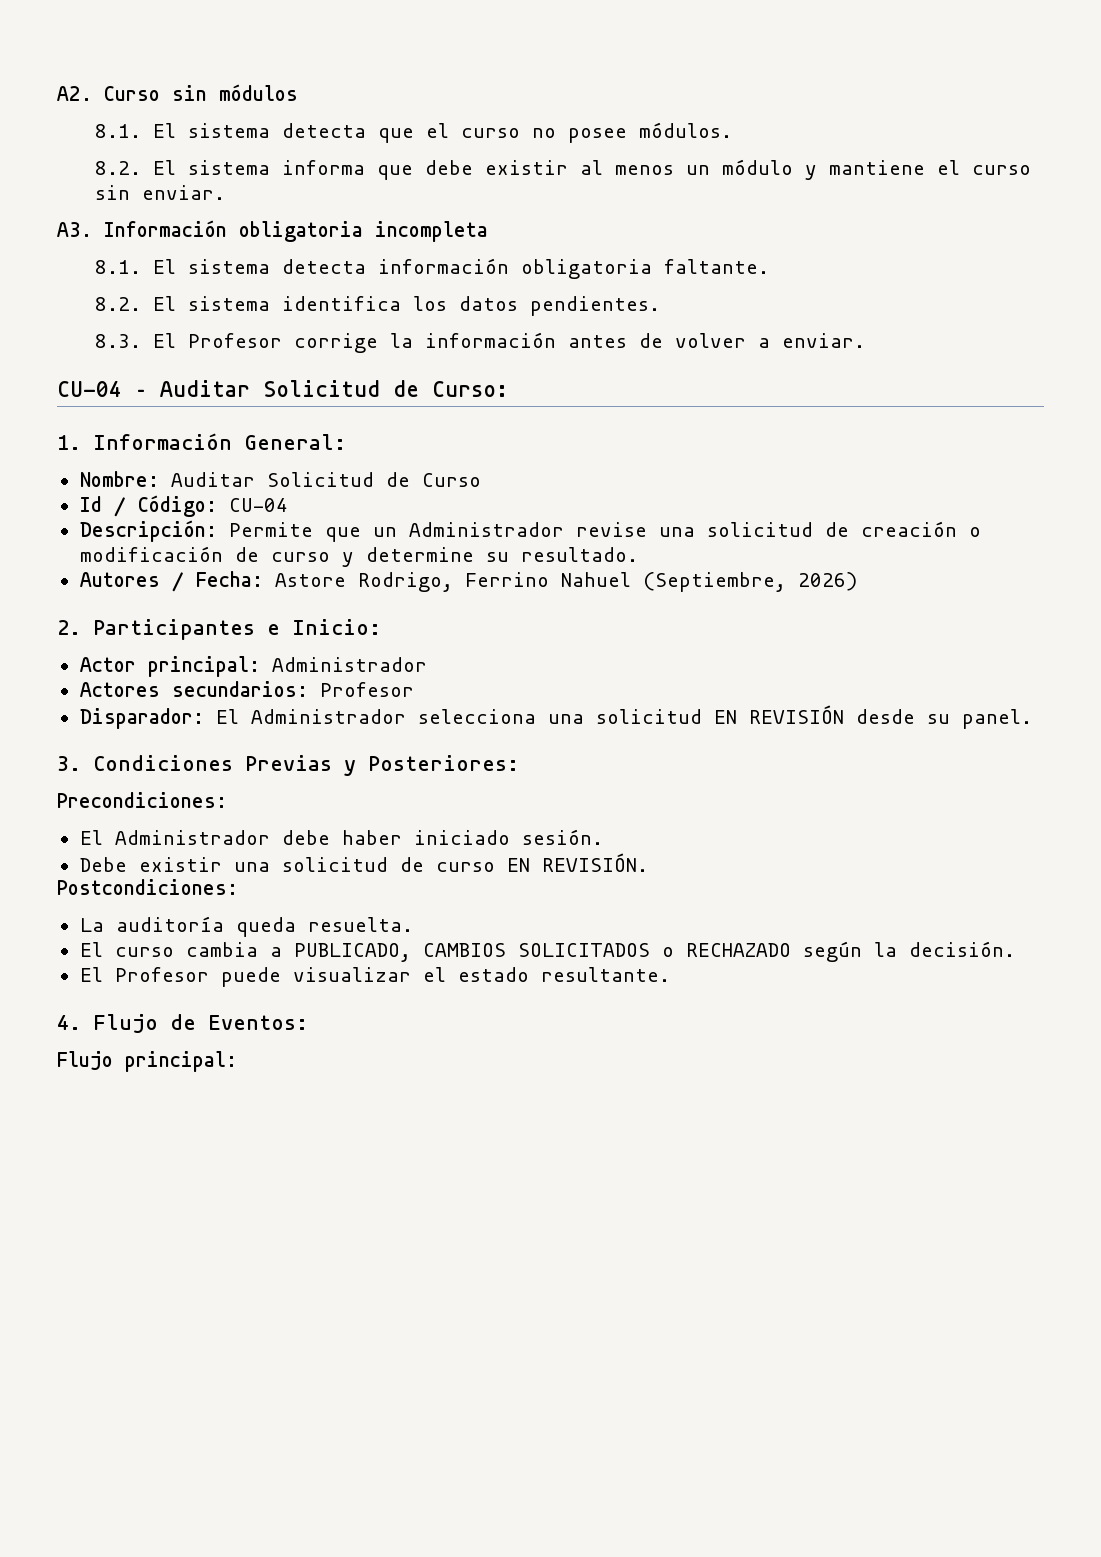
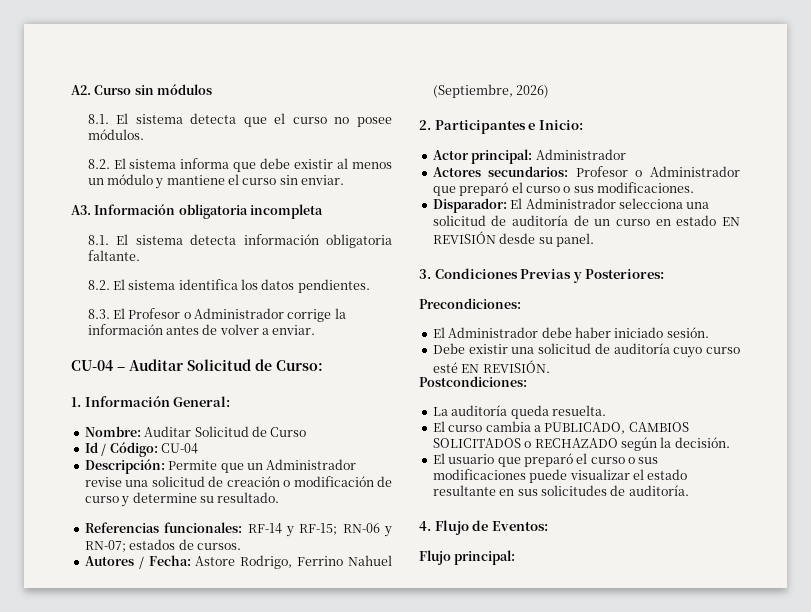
- 8.3. El Profesor corrige la información antes de volver a enviar.
+ 8.3. El Profesor o Administrador corrige la información antes de volver a enviar.
+ Referencias funcionales: RF-14 y RF-15; RN-06 y RN-07; estados de cursos.
- Actores secundarios: Profesor
+ Actores secundarios: Profesor o Administrador que preparó el curso o sus modificaciones.
- Disparador: El Administrador selecciona una solicitud EN REVISIÓN desde su panel.
+ Disparador: El Administrador selecciona una solicitud de auditoría de un curso en estado EN REVISIÓN desde su panel.
- Debe existir una solicitud de curso EN REVISIÓN.
+ Debe existir una solicitud de auditoría cuyo curso esté EN REVISIÓN.
- El Profesor puede visualizar el estado resultante.
+ El usuario que preparó el curso o sus modificaciones puede visualizar el estado resultante en sus solicitudes de auditoría.

